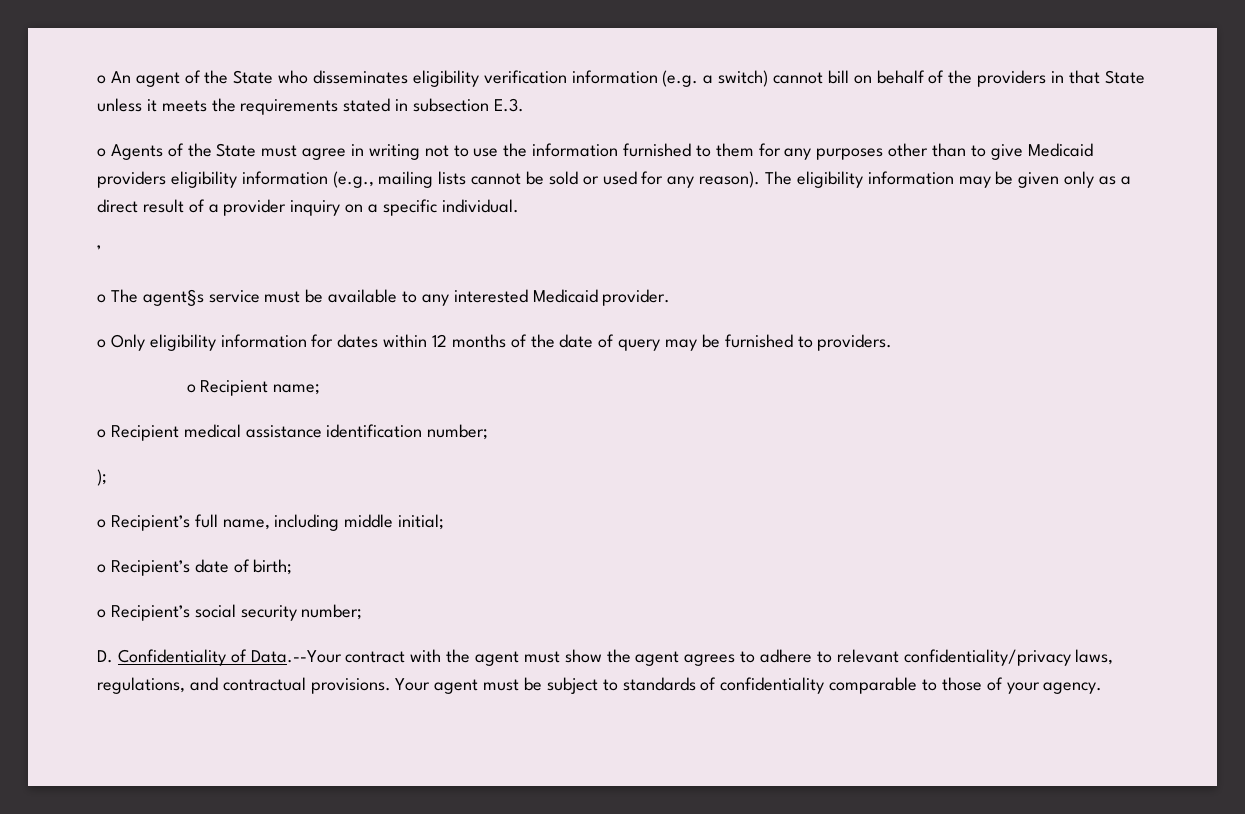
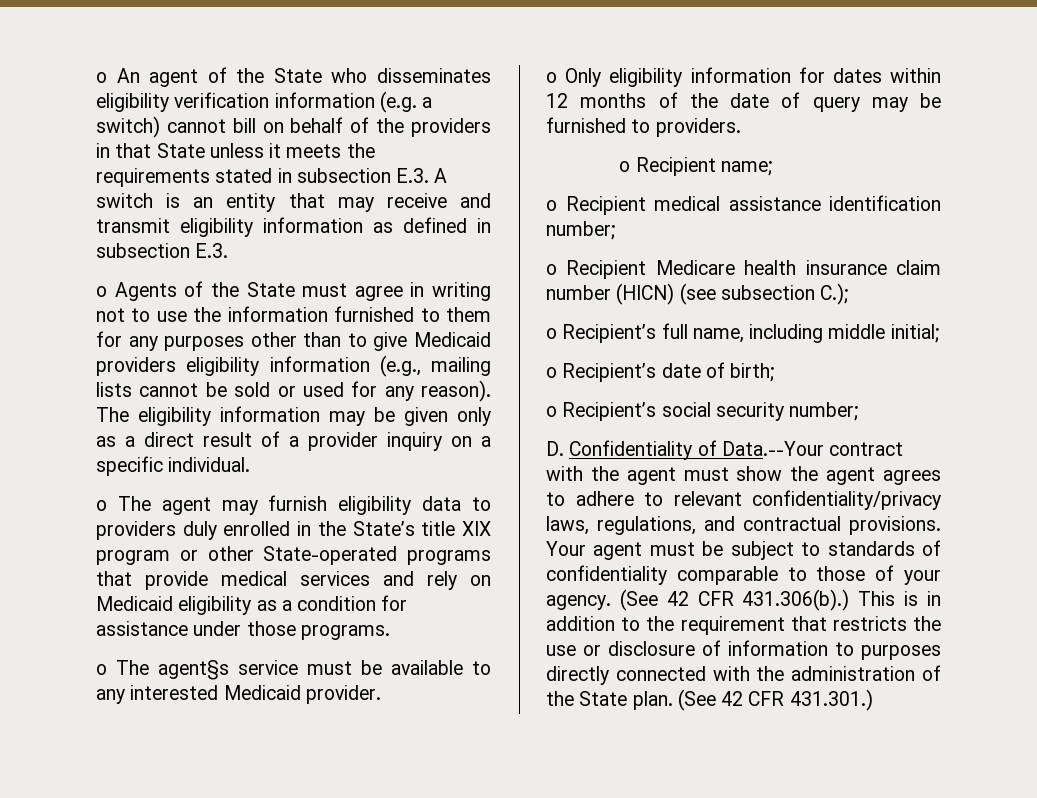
- o An agent of the State who disseminates eligibility verification information (e.g. a switch) cannot bill on behalf of the providers in that State unless it meets the requirements stated in subsection E.3.
+ o An agent of the State who disseminates eligibility verification information (e.g. a switch) cannot bill on behalf of the providers in that State unless it meets the requirements stated in subsection E.3. A switch is an entity that may receive and transmit eligibility information as defined in subsection E.3.
- ’
+ o The agent may furnish eligibility data to providers duly enrolled in the State’s title XIX program or other State-operated programs that provide medical services and rely on Medicaid eligibility as a condition for assistance under those programs.
- );
+ o Recipient Medicare health insurance claim number (HICN) (see subsection C.);
+ (See 42 CFR 431.306(b).) This is in addition to the requirement that restricts the use or disclosure of information to purposes directly connected with the administration of the State plan. (See 42 CFR 431.301.)

